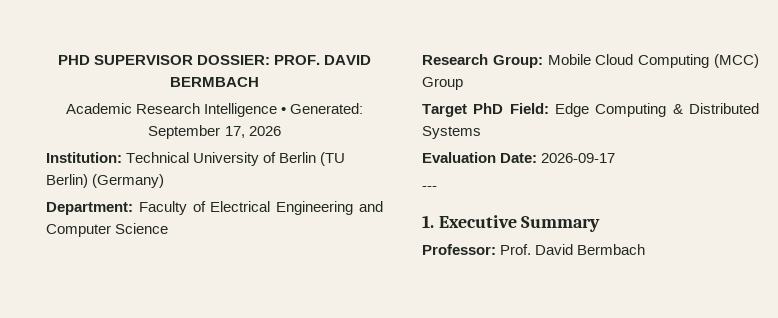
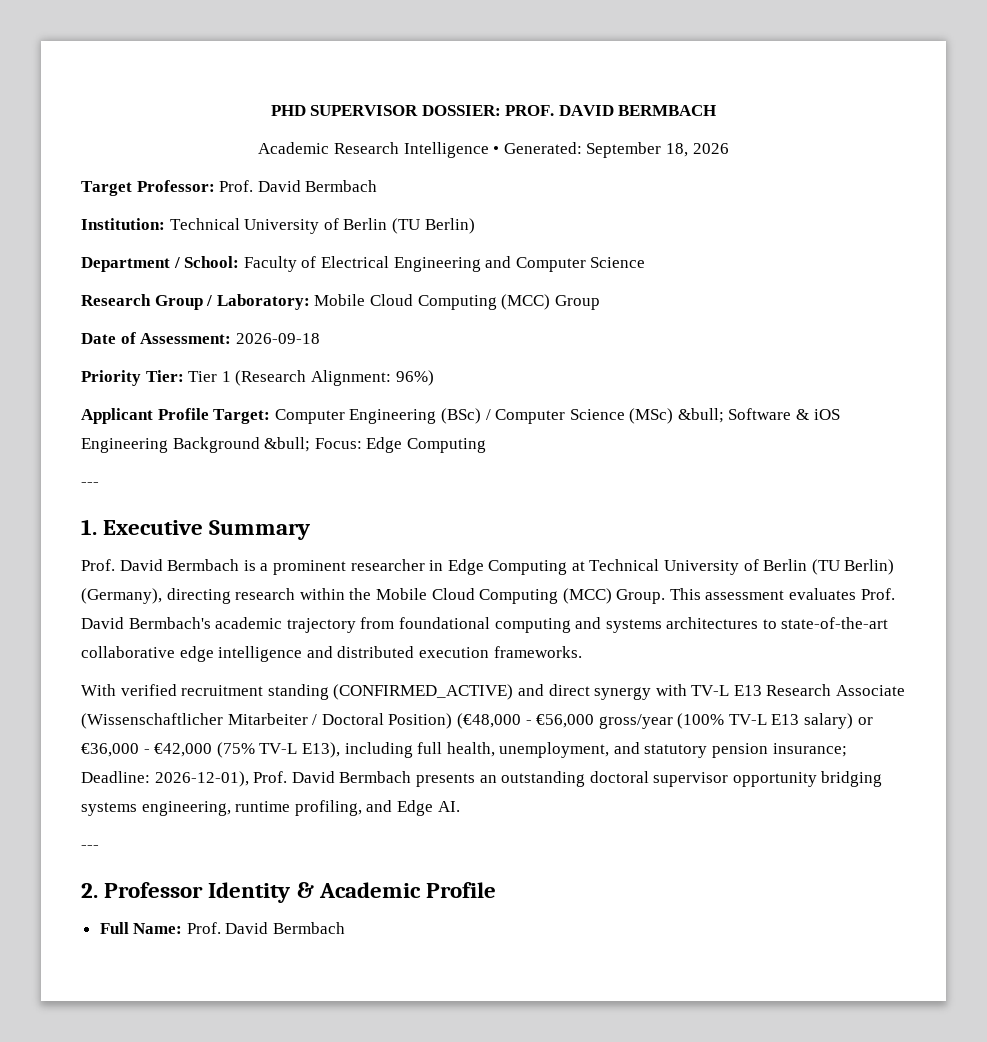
- Academic Research Intelligence • Generated: September 17, 2026
+ Academic Research Intelligence • Generated: September 18, 2026
+ Target Professor: Prof. David Bermbach
- Institution: Technical University of Berlin (TU Berlin) (Germany)
- Department: Faculty of Electrical Engineering and Computer Science
+ Institution: Technical University of Berlin (TU Berlin)
+ Department / School: Faculty of Electrical Engineering and Computer Science
- Research Group: Mobile Cloud Computing (MCC) Group
+ Research Group / Laboratory: Mobile Cloud Computing (MCC) Group
- Target PhD Field: Edge Computing & Distributed Systems
- Evaluation Date: 2026-09-17
+ Date of Assessment: 2026-09-18
+ Priority Tier: Tier 1 (Research Alignment: 96%)
+ Applicant Profile Target: Computer Engineering (BSc) / Computer Science (MSc) &bull; Software & iOS Engineering Background &bull; Focus: Edge Computing
- Professor: Prof. David Bermbach
+ Prof. David Bermbach is a prominent researcher in Edge Computing at Technical University of Berlin (TU Berlin) (Germany), directing research within the Mobile Cloud Computing (MCC) Group. This assessment evaluates Prof. David Bermbach's academic trajectory from foundational computing and systems architectures to state-of-the-art collaborative edge intelligence and distributed execution frameworks.
+ With verified recruitment standing (CONFIRMED_ACTIVE) and direct synergy with TV-L E13 Research Associate (Wissenschaftlicher Mitarbeiter / Doctoral Position) (€48,000 - €56,000 gross/year (100% TV-L E13 salary) or €36,000 - €42,000 (75% TV-L E13), including full health, unemployment, and statutory pension insurance; Deadline: 2026-12-01), Prof. David Bermbach presents an outstanding doctoral supervisor opportunity bridging systems engineering, runtime profiling, and Edge AI.
+ ---
+ 2. Professor Identity & Academic Profile
+ Full Name: Prof. David Bermbach

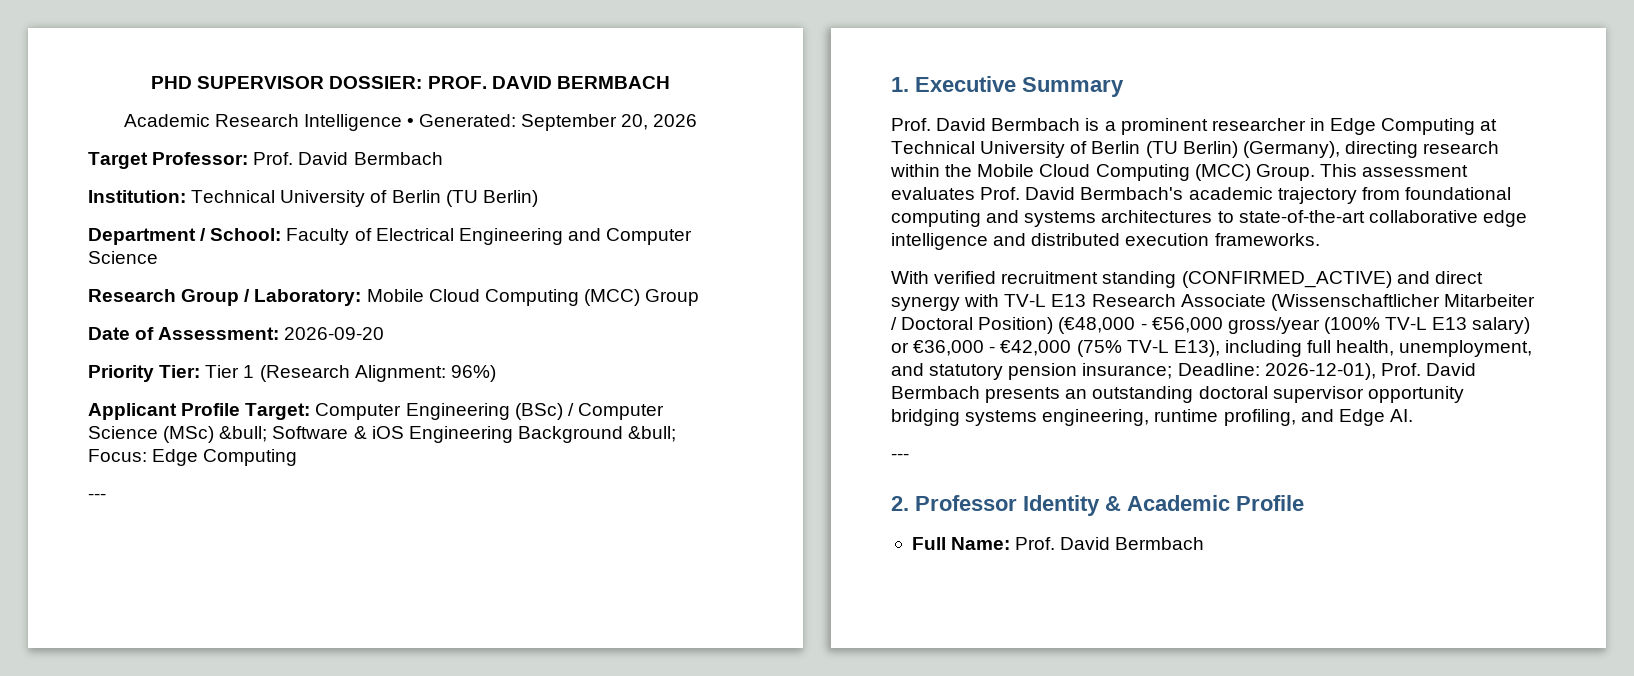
- Academic Research Intelligence • Generated: September 18, 2026
+ Academic Research Intelligence • Generated: September 20, 2026
- Date of Assessment: 2026-09-18
+ Date of Assessment: 2026-09-20

